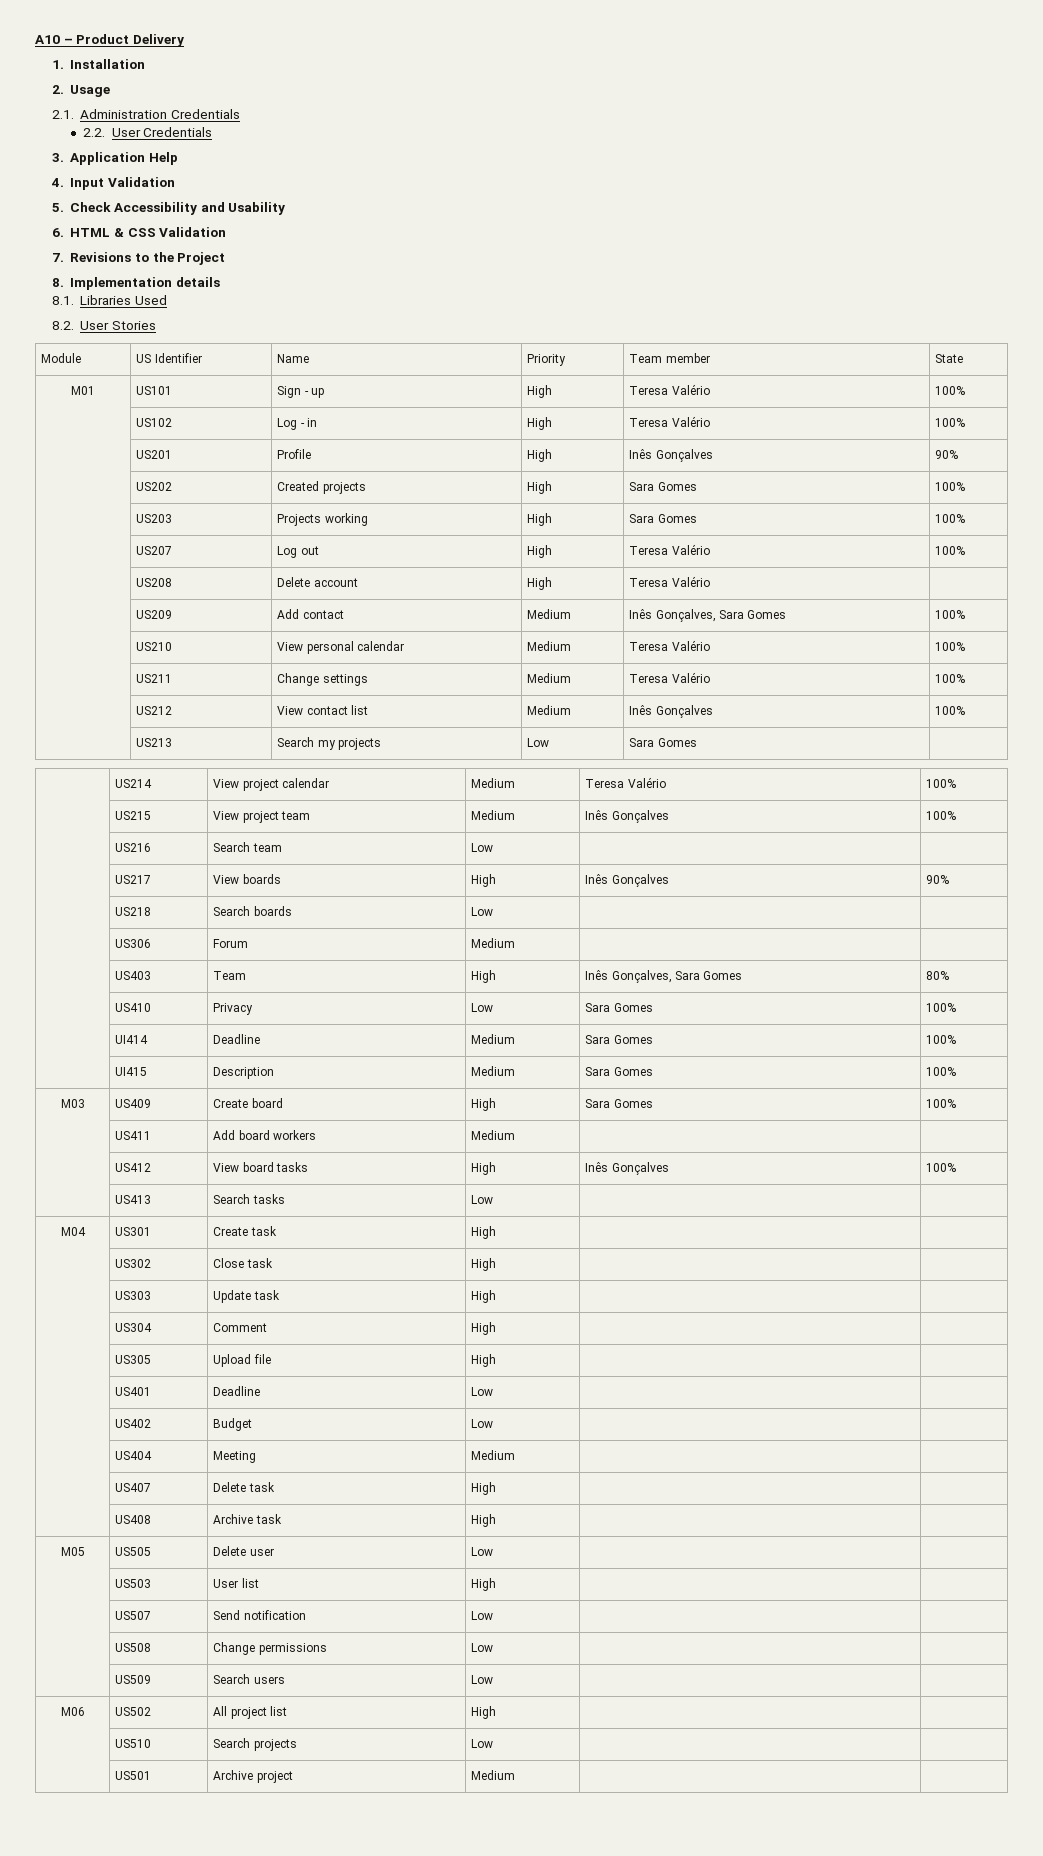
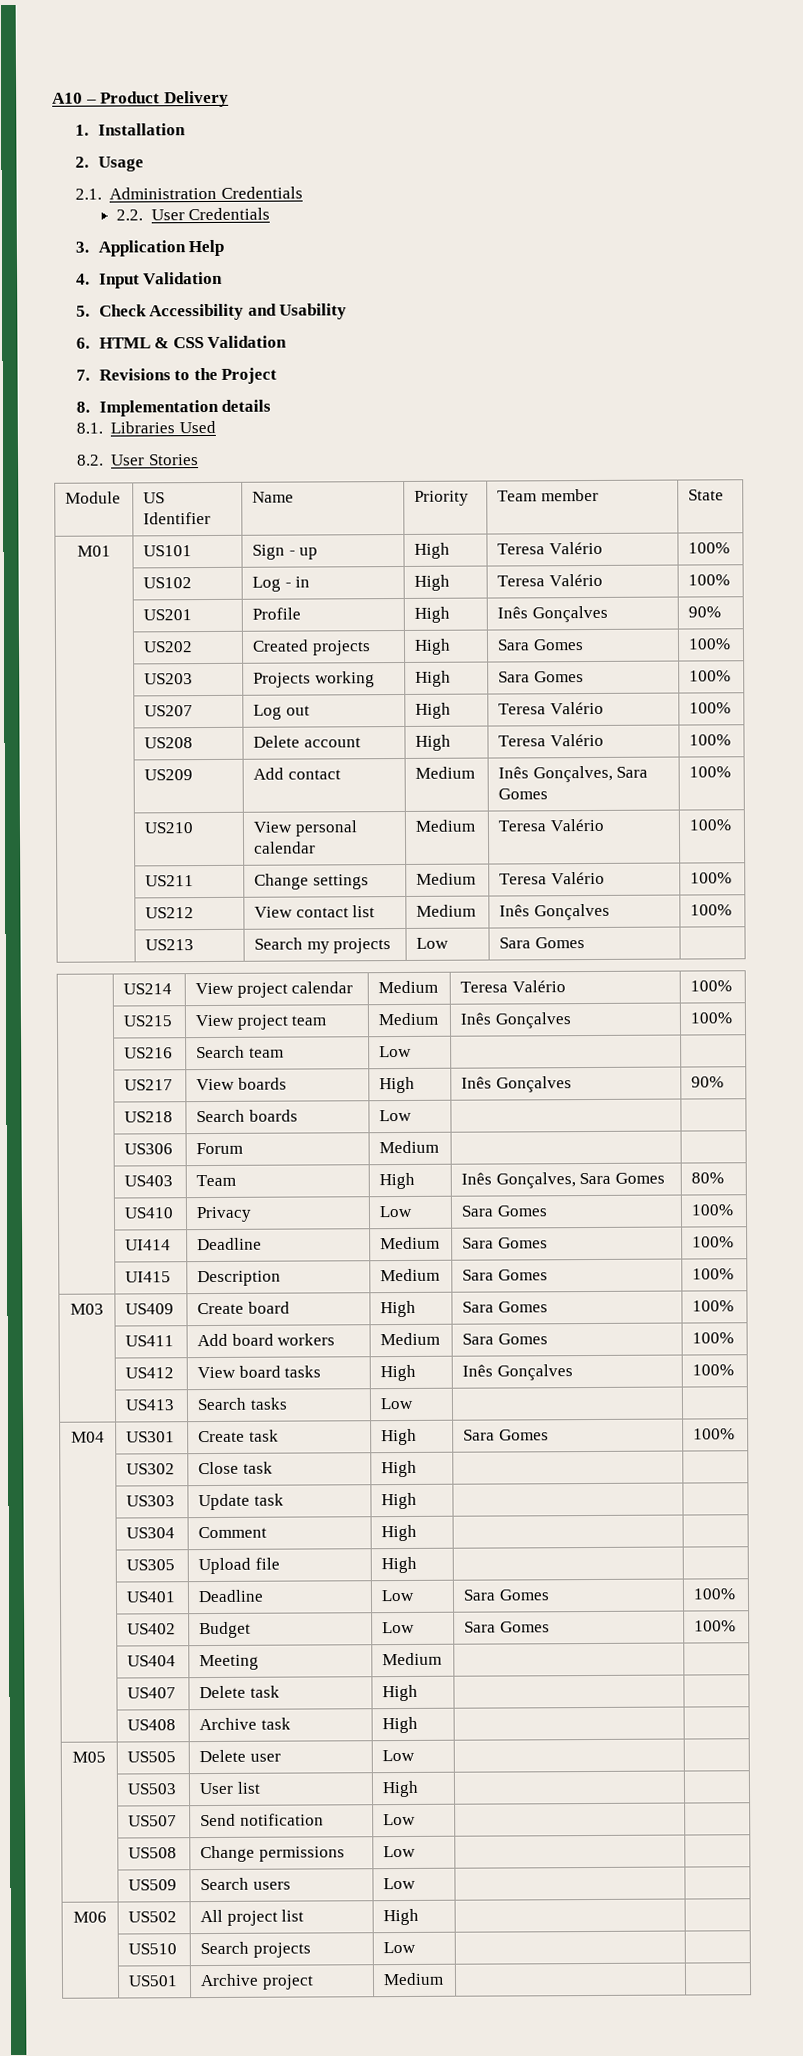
- | US208 | Delete account | High | Teresa Valério |
+ | US208 | Delete account | High | Teresa Valério | 100%
- | US411 | Add board workers | Medium | |
+ | US411 | Add board workers | Medium | Sara Gomes | 100%
- M04 | US301 | Create task | High | |
+ M04 | US301 | Create task | High | Sara Gomes | 100%
- | US401 | Deadline | Low | |
+ | US401 | Deadline | Low | Sara Gomes | 100%
- | US402 | Budget | Low | |
+ | US402 | Budget | Low | Sara Gomes | 100%

